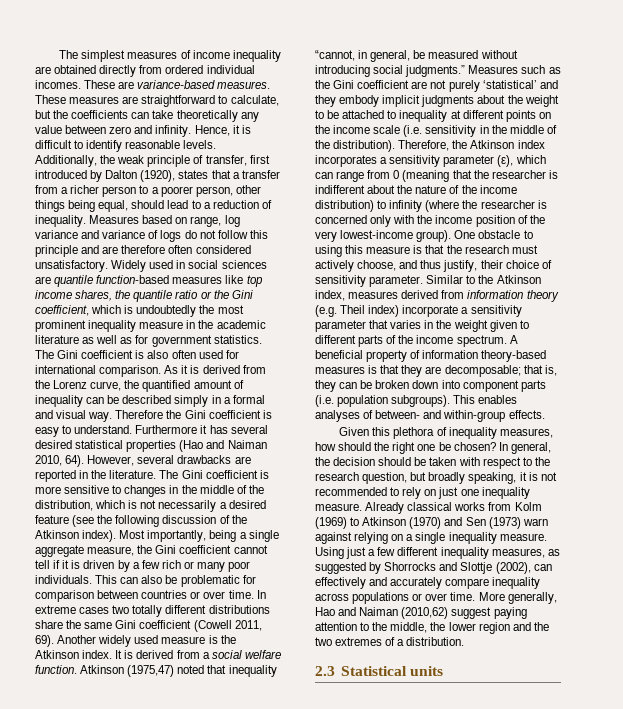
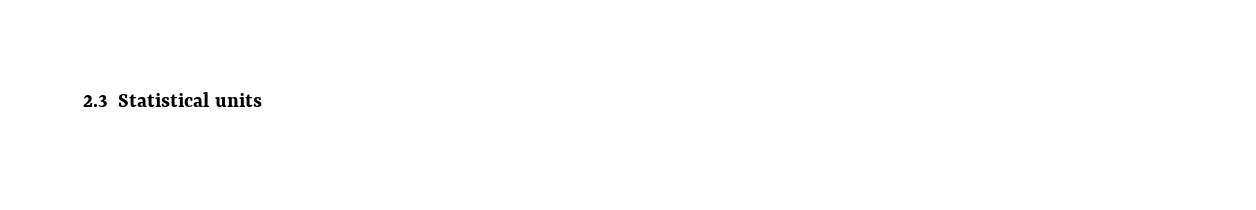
- The simplest measures of income inequality are obtained directly from ordered individual incomes. These are variance-based measures. These measures are straightforward to calculate, but the coefficients can take theoretically any value between zero and infinity. Hence, it is difficult to identify reasonable levels. Additionally, the weak principle of transfer, first introduced by Dalton (1920), states that a transfer from a richer person to a poorer person, other things being equal, should lead to a reduction of inequality. Measures based on range, log variance and variance of logs do not follow this principle and are therefore often considered unsatisfactory. Widely used in social sciences are quantile function-based measures like top income shares, the quantile ratio or the Gini coefficient, which is undoubtedly the most prominent inequality measure in the academic literature as well as for government statistics. The Gini coefficient is also often used for international comparison. As it is derived from the Lorenz curve, the quantified amount of inequality can be described simply in a formal and visual way. Therefore the Gini coefficient is easy to understand. Furthermore it has several desired statistical properties (Hao and Naiman 2010, 64). However, several drawbacks are reported in the literature. The Gini coefficient is more sensitive to changes in the middle of the distribution, which is not necessarily a desired feature (see the following discussion of the Atkinson index). Most importantly, being a single aggregate measure, the Gini coefficient cannot tell if it is driven by a few rich or many poor individuals. This can also be problematic for comparison between countries or over time. In extreme cases two totally different distributions share the same Gini coefficient (Cowell 2011, 69). Another widely used measure is the Atkinson index. It is derived from a social welfare function. Atkinson (1975,47) noted that inequality “cannot, in general, be measured without introducing social judgments.” Measures such as the Gini coefficient are not purely ‘statistical’ and they embody implicit judgments about the weight to be attached to inequality at different points on the income scale (i.e. sensitivity in the middle of the distribution). Therefore, the Atkinson index incorporates a sensitivity parameter (ε), which can range from 0 (meaning that the researcher is indifferent about the nature of the income distribution) to infinity (where the researcher is concerned only with the income position of the very lowest-income group). One obstacle to using this measure is that the research must actively choose, and thus justify, their choice of sensitivity parameter. Similar to the Atkinson index, measures derived from information theory (e.g. Theil index) incorporate a sensitivity parameter that varies in the weight given to different parts of the income spectrum. A beneficial property of information theory-based measures is that they are decomposable; that is, they can be broken down into component parts (i.e. population subgroups). This enables analyses of between‐ and within‐group effects.
- Given this plethora of inequality measures, how should the right one be chosen? In general, the decision should be taken with respect to the research question, but broadly speaking, it is not recommended to rely on just one inequality measure. Already classical works from Kolm (1969) to Atkinson (1970) and Sen (1973) warn against relying on a single inequality measure. Using just a few different inequality measures, as suggested by Shorrocks and Slottje (2002), can effectively and accurately compare inequality across populations or over time. More generally, Hao and Naiman (2010,62) suggest paying attention to the middle, the lower region and the two extremes of a distribution.

